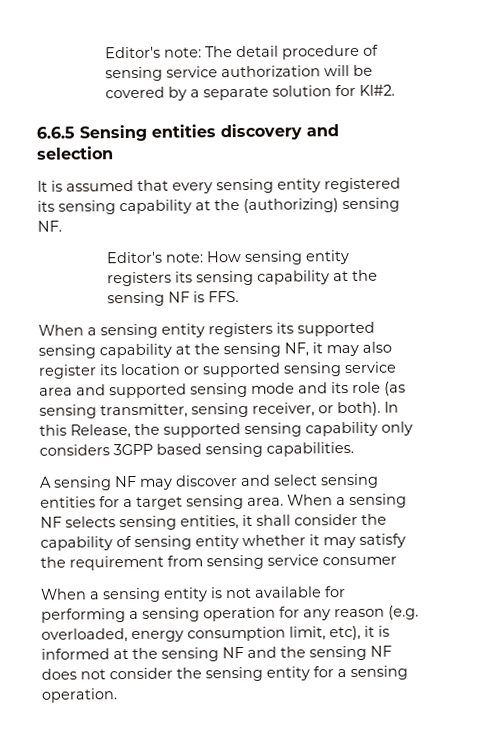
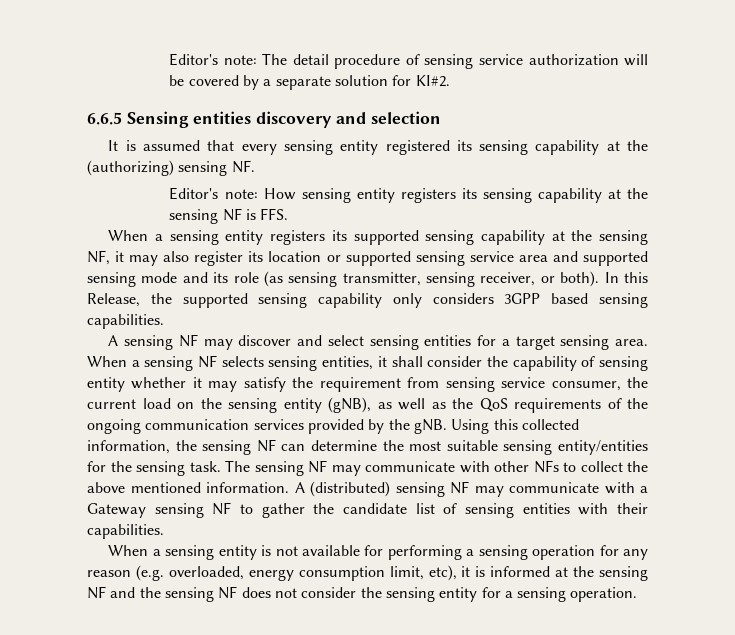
- When a sensing NF selects sensing entities, it shall consider the capability of sensing entity whether it may satisfy the requirement from sensing service consumer
+ When a sensing NF selects sensing entities, it shall consider the capability of sensing entity whether it may satisfy the requirement from sensing service consumer, the current load on the sensing entity (gNB), as well as the QoS requirements of the ongoing communication services provided by the gNB. Using this collected information, the sensing NF can determine the most suitable sensing entity/entities for the sensing task. The sensing NF may communicate with other NFs to collect the above mentioned information. A (distributed) sensing NF may communicate with a Gateway sensing NF to gather the candidate list of sensing entities with their capabilities.

